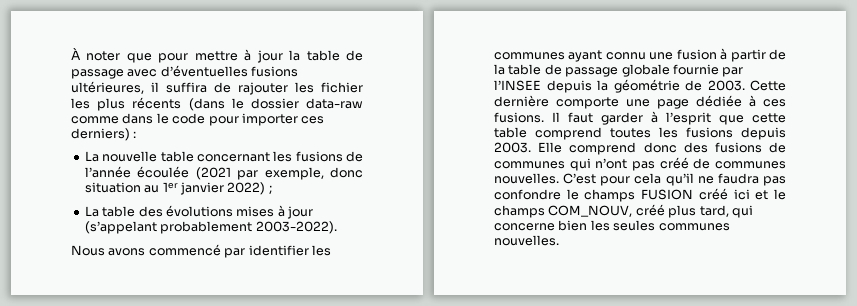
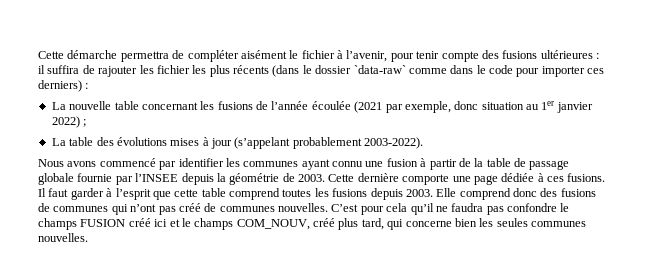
- À noter que pour mettre à jour la table de passage avec d’éventuelles fusions ultérieures, il suffira de rajouter les fichier les plus récents (dans le dossier data-raw comme dans le code pour importer ces derniers) :
+ Cette démarche permettra de compléter aisément le fichier à l’avenir, pour tenir compte des fusions ultérieures : il suffira de rajouter les fichier les plus récents (dans le dossier `data-raw` comme dans le code pour importer ces derniers) :

